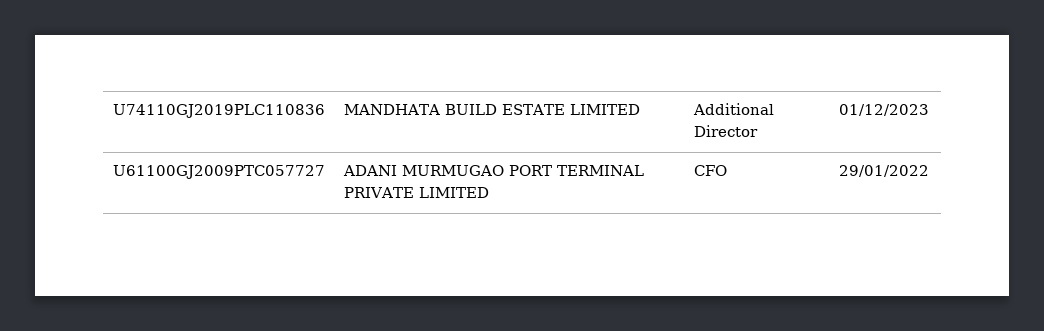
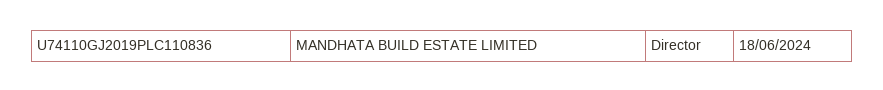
- U74110GJ2019PLC110836 | MANDHATA BUILD ESTATE LIMITED | Additional Director | 01/12/2023
- U61100GJ2009PTC057727 | ADANI MURMUGAO PORT TERMINAL PRIVATE LIMITED | CFO | 29/01/2022
+ U74110GJ2019PLC110836 | MANDHATA BUILD ESTATE LIMITED | Director | 18/06/2024

